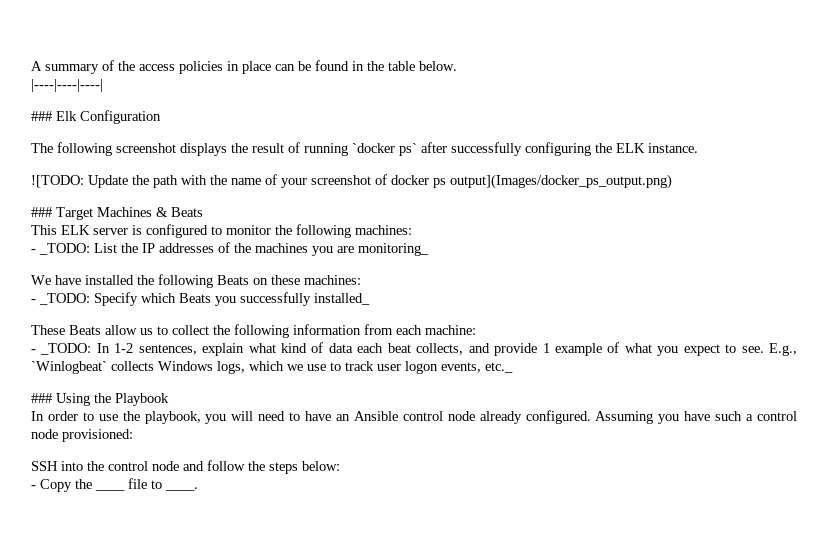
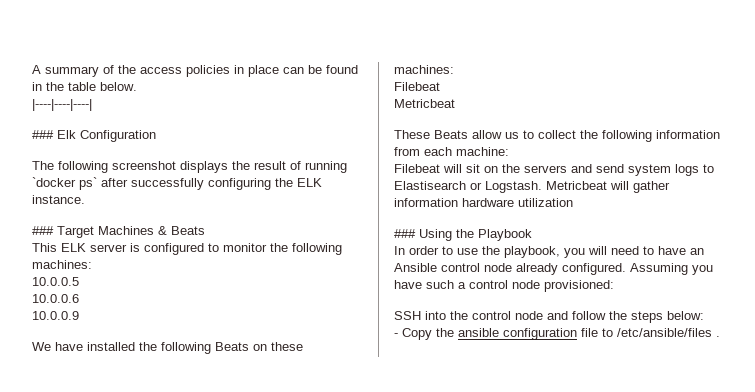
- ![TODO: Update the path with the name of your screenshot of docker ps output](Images/docker_ps_output.png)
- - _TODO: List the IP addresses of the machines you are monitoring_
+ 10.0.0.5
+ 10.0.0.6
+ 10.0.0.9
  We have installed the following Beats on these machines:
- - _TODO: Specify which Beats you successfully installed_
+ Filebeat
+ Metricbeat
- - _TODO: In 1-2 sentences, explain what kind of data each beat collects, and provide 1 example of what you expect to see. E.g., `Winlogbeat` collects Windows logs, which we use to track user logon events, etc._
+ Filebeat will sit on the servers and send system logs to Elastisearch or Logstash. Metricbeat will gather information hardware utilization
- - Copy the ____ file to ____.
+ - Copy the ansible configuration file to /etc/ansible/files .

